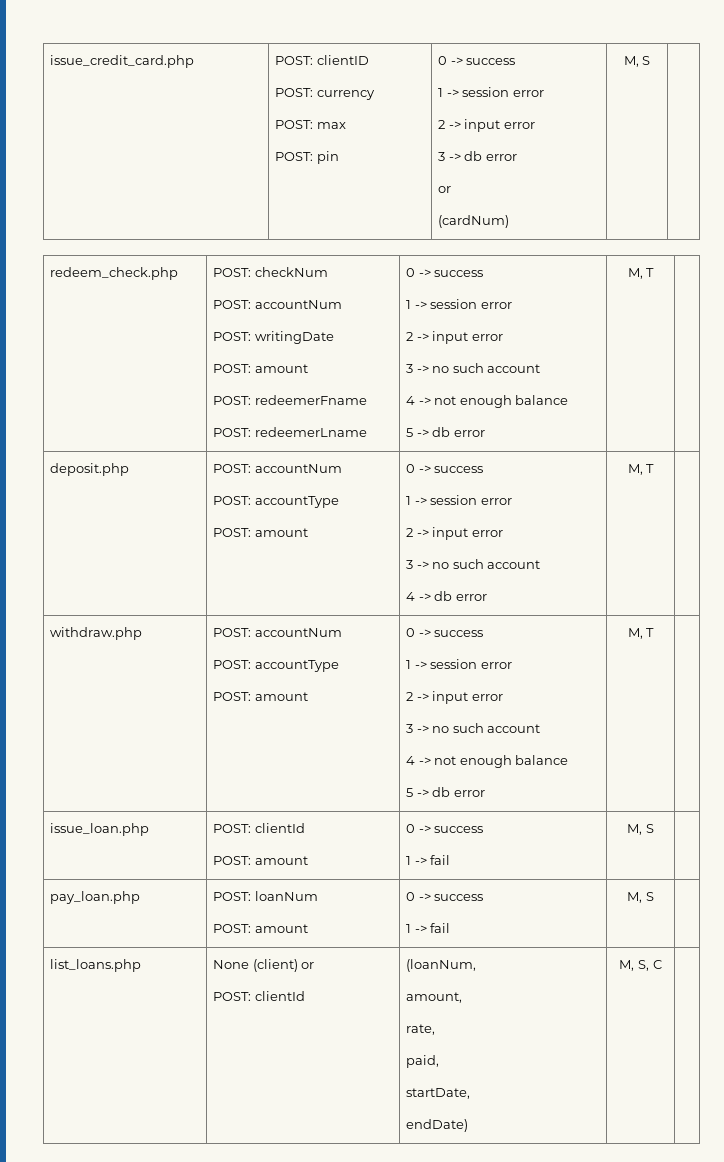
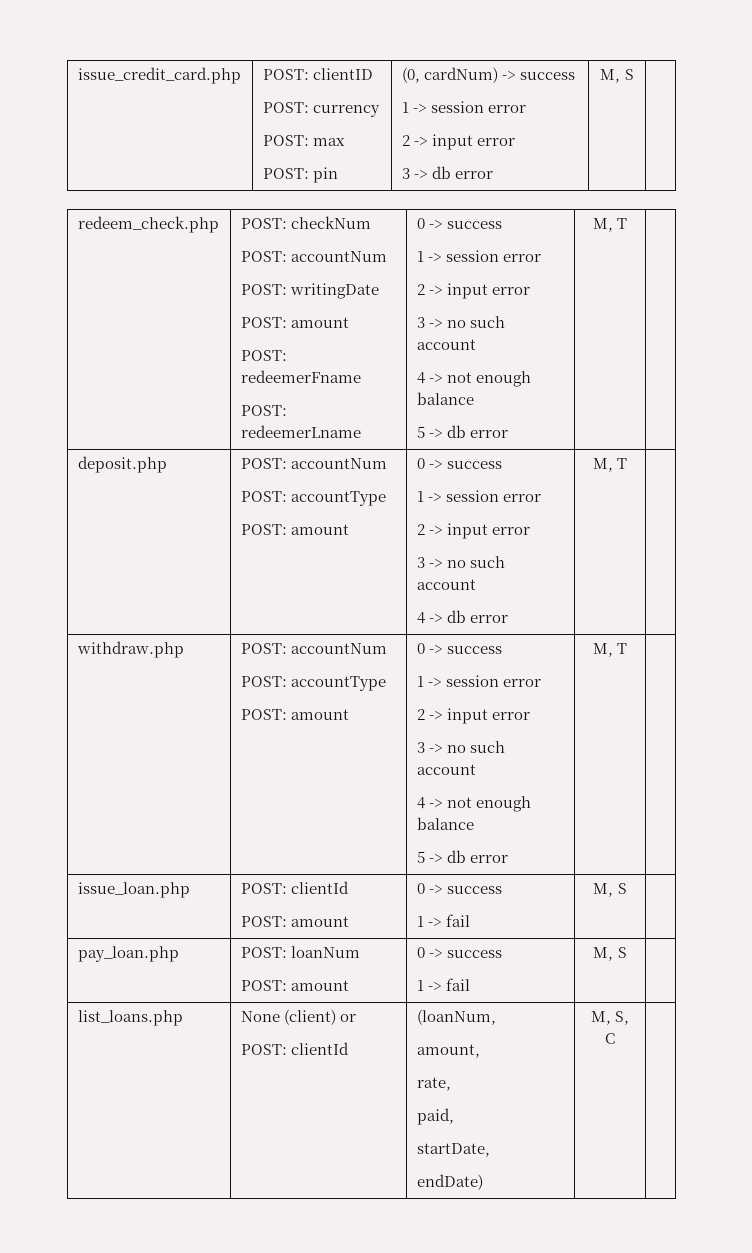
  issue_credit_card.php | POST: clientID
  POST: currency
  POST: max
- POST: pin | 0 -> success
+ POST: pin | (0, cardNum) -> success
  1 -> session error
  2 -> input error
- 3 -> db error
- or
- (cardNum) | M, S |
+ 3 -> db error | M, S |

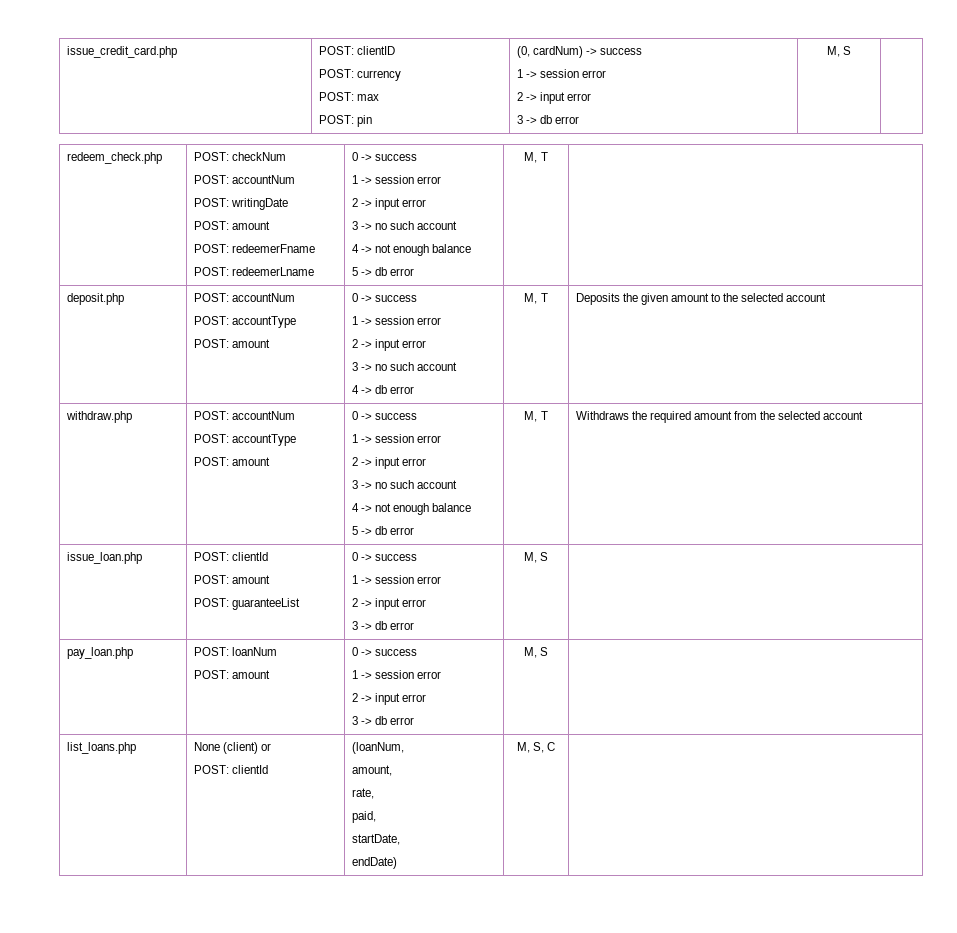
  deposit.php | POST: accountNum
  POST: accountType
  POST: amount | 0 -> success
  1 -> session error
  2 -> input error
  3 -> no such account
- 4 -> db error | M, T |
+ 4 -> db error | M, T | Deposits the given amount to the selected account
+ Withdraws the required amount from the selected account
  issue_loan.php | POST: clientId
- POST: amount | 0 -> success
- 1 -> fail | M, S |
+ POST: amount
+ POST: guaranteeList | 0 -> success
+ 1 -> session error
+ 2 -> input error
+ 3 -> db error | M, S |
  pay_loan.php | POST: loanNum
  POST: amount | 0 -> success
- 1 -> fail | M, S |
+ 1 -> session error
+ 2 -> input error
+ 3 -> db error | M, S |

